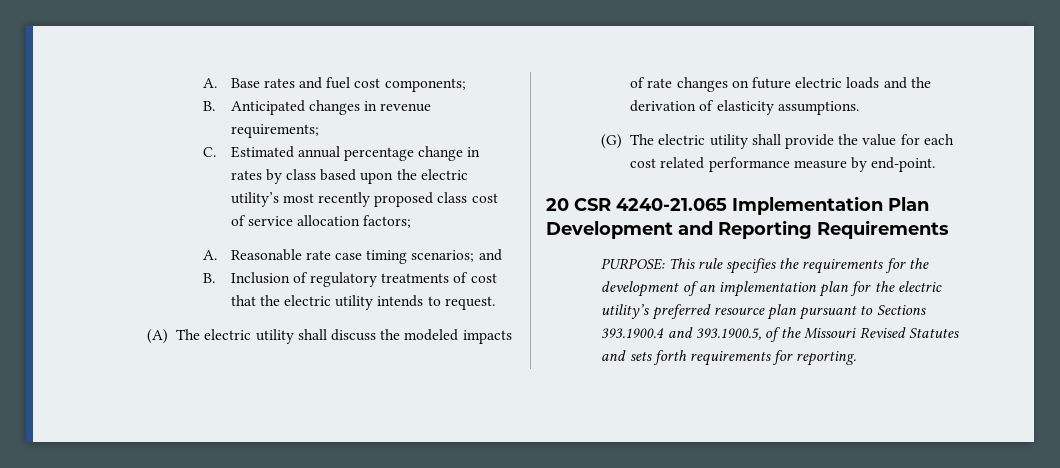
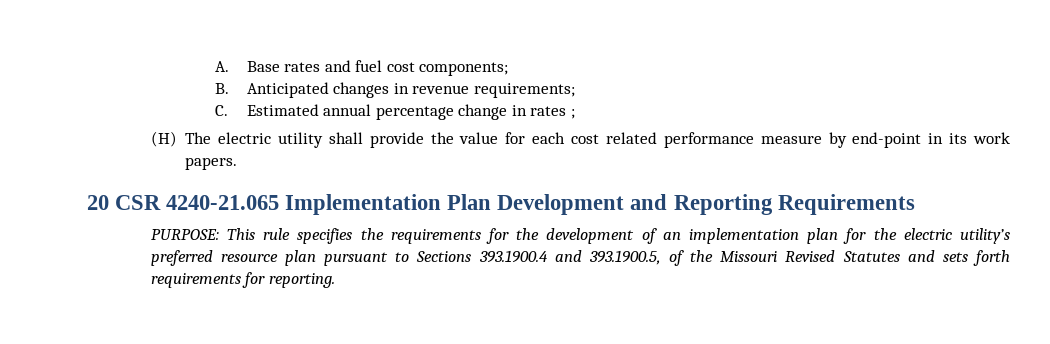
- C. Estimated annual percentage change in rates by class based upon the electric utility’s most recently proposed class cost of service allocation factors;
- A. Reasonable rate case timing scenarios; and
- B. Inclusion of regulatory treatments of cost that the electric utility intends to request.
- (A) The electric utility shall discuss the modeled impacts of rate changes on future electric loads and the derivation of elasticity assumptions.
- (G) The electric utility shall provide the value for each cost related performance measure by end-point.
+ C. Estimated annual percentage change in rates ;
+ (H) The electric utility shall provide the value for each cost related performance measure by end-point in its work papers.

